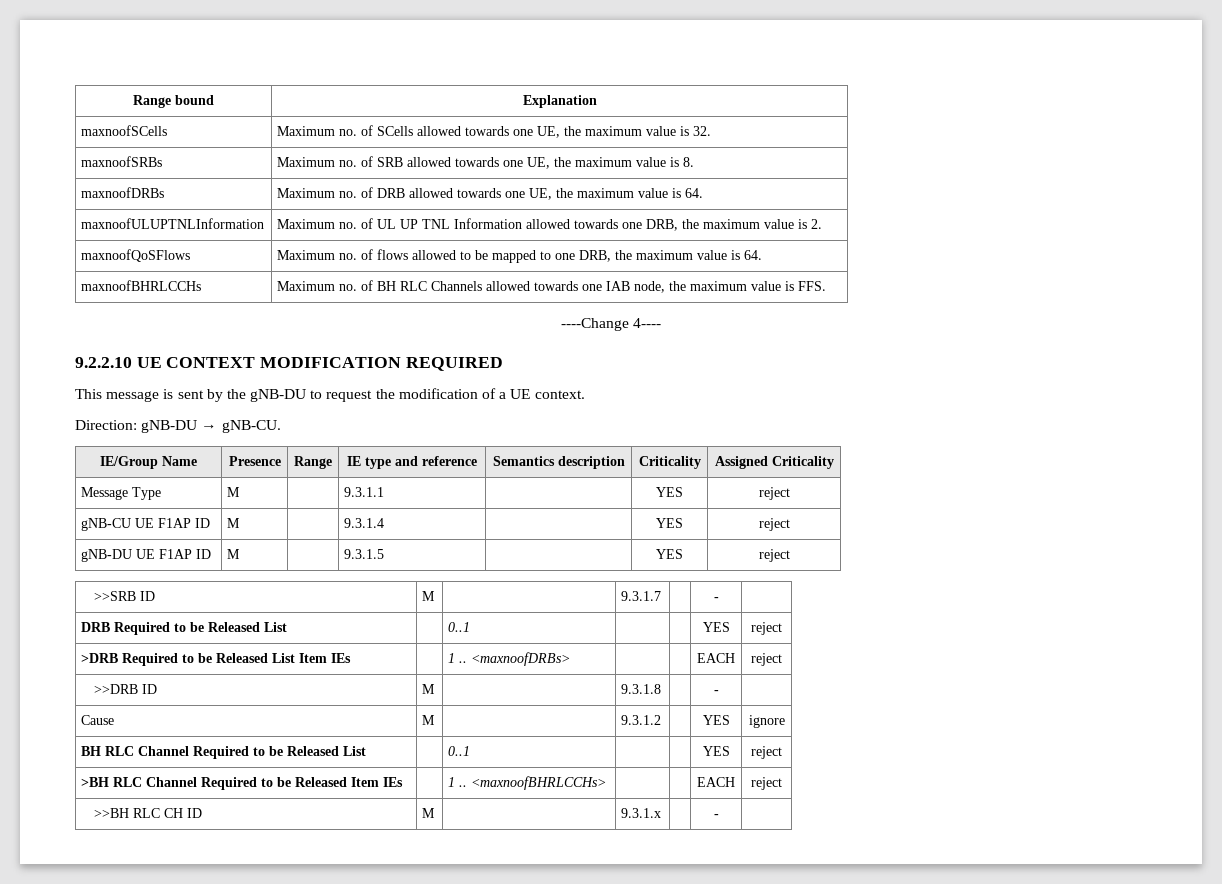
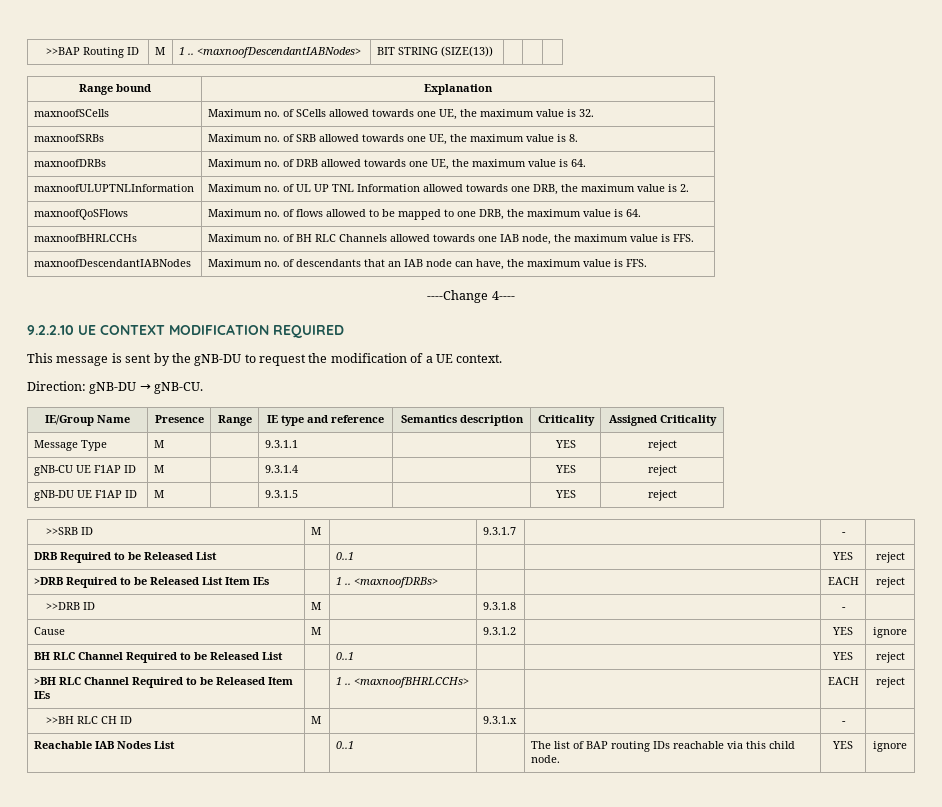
+ >>BAP Routing ID | M | 1 .. <maxnoofDescendantIABNodes> | BIT STRING (SIZE(13)) | | |
+ maxnoofDescendantIABNodes | Maximum no. of descendants that an IAB node can have, the maximum value is FFS.
+ Reachable IAB Nodes List | | 0..1 | | The list of BAP routing IDs reachable via this child node. | YES | ignore

